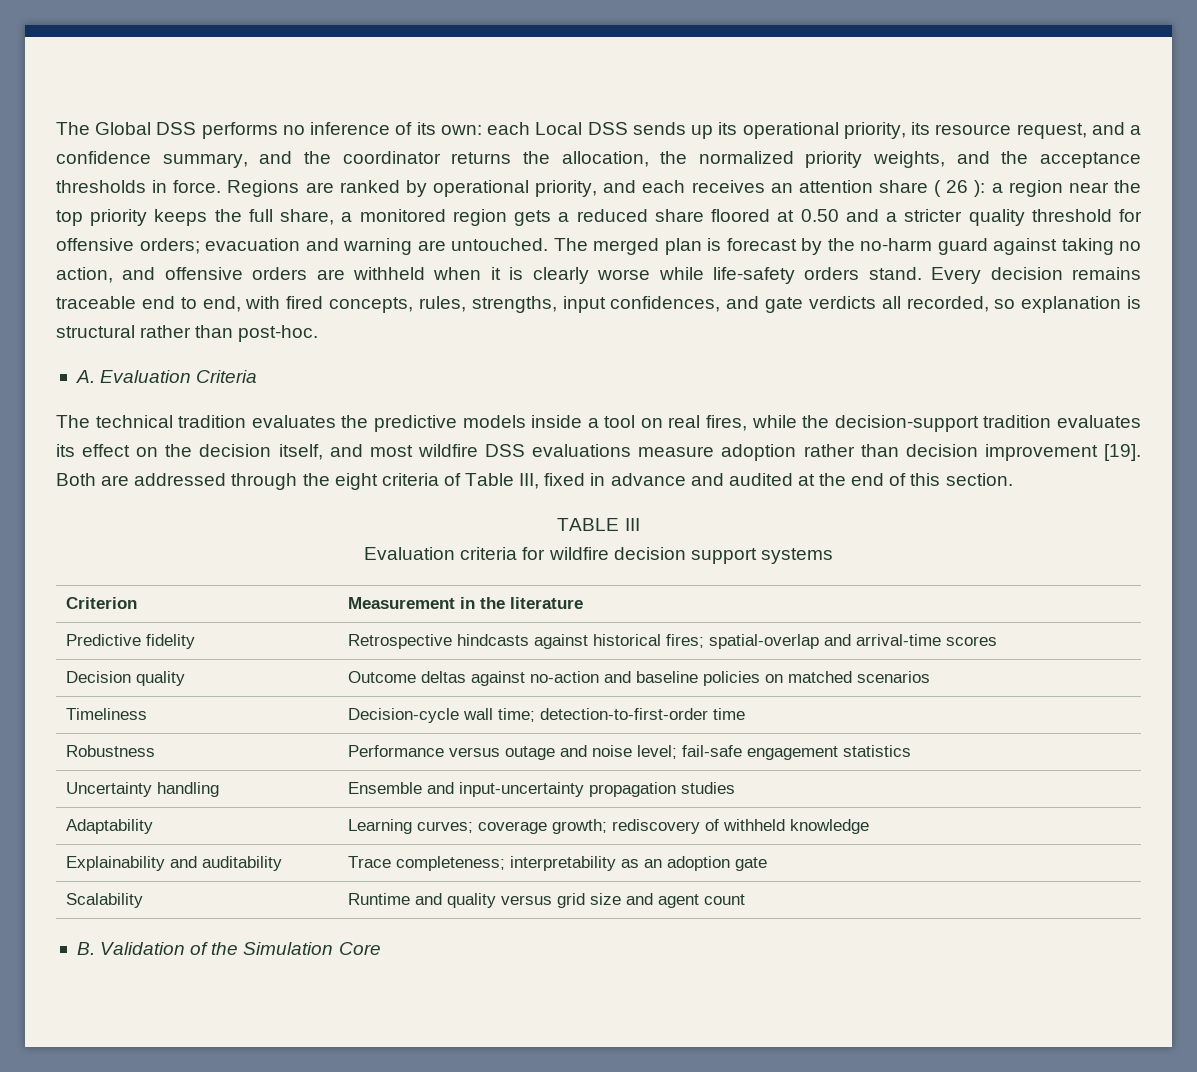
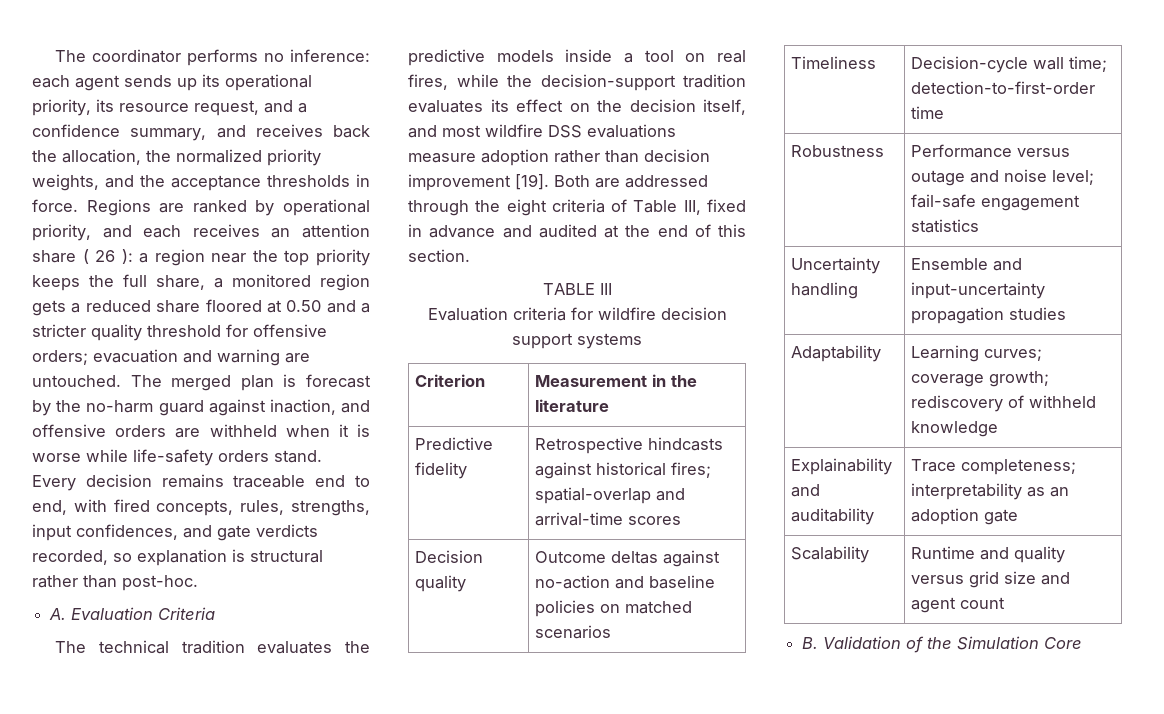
- The Global DSS performs no inference of its own: each Local DSS sends up its operational priority, its resource request, and a confidence summary, and the coordinator returns the allocation, the normalized priority weights, and the acceptance thresholds in force.
+ The coordinator performs no inference: each agent sends up its operational priority, its resource request, and a confidence summary, and receives back the allocation, the normalized priority weights, and the acceptance thresholds in force.
- The merged plan is forecast by the no-harm guard against taking no action, and offensive orders are withheld when it is clearly worse while life-safety orders stand.
+ The merged plan is forecast by the no-harm guard against inaction, and offensive orders are withheld when it is worse while life-safety orders stand.
- Every decision remains traceable end to end, with fired concepts, rules, strengths, input confidences, and gate verdicts all recorded, so explanation is structural rather than post-hoc.
+ Every decision remains traceable end to end, with fired concepts, rules, strengths, input confidences, and gate verdicts recorded, so explanation is structural rather than post-hoc.

